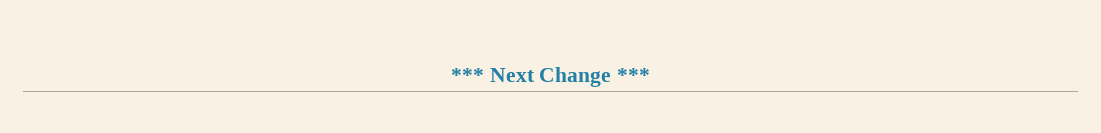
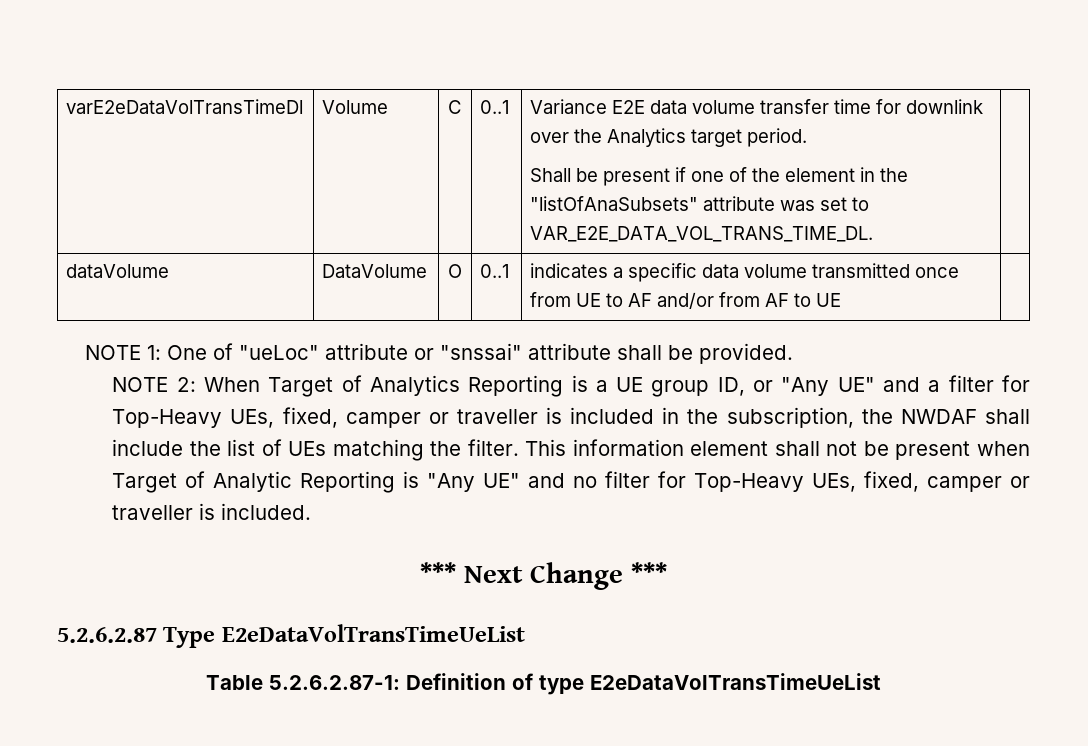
+ varE2eDataVolTransTimeDl | Volume | C | 0..1 | Variance E2E data volume transfer time for downlink over the Analytics target period.
+ Shall be present if one of the element in the "listOfAnaSubsets" attribute was set to VAR_E2E_DATA_VOL_TRANS_TIME_DL. |
+ dataVolume | DataVolume | O | 0..1 | indicates a specific data volume transmitted once from UE to AF and/or from AF to UE |
+ NOTE 1: One of "ueLoc" attribute or "snssai" attribute shall be provided.
+ NOTE 2: When Target of Analytics Reporting is a UE group ID, or "Any UE" and a filter for Top-Heavy UEs, fixed, camper or traveller is included in the subscription, the NWDAF shall include the list of UEs matching the filter. This information element shall not be present when Target of Analytic Reporting is "Any UE" and no filter for Top-Heavy UEs, fixed, camper or traveller is included.
  *** Next Change ***
+ 5.2.6.2.87 Type E2eDataVolTransTimeUeList
+ Table 5.2.6.2.87-1: Definition of type E2eDataVolTransTimeUeList

